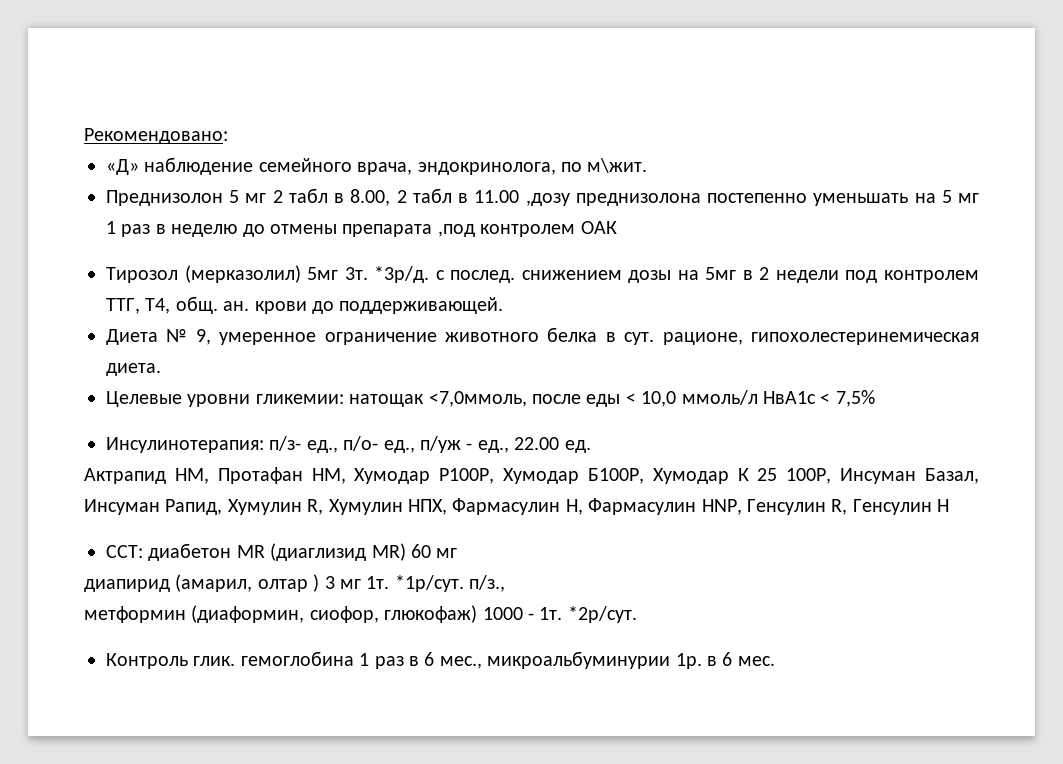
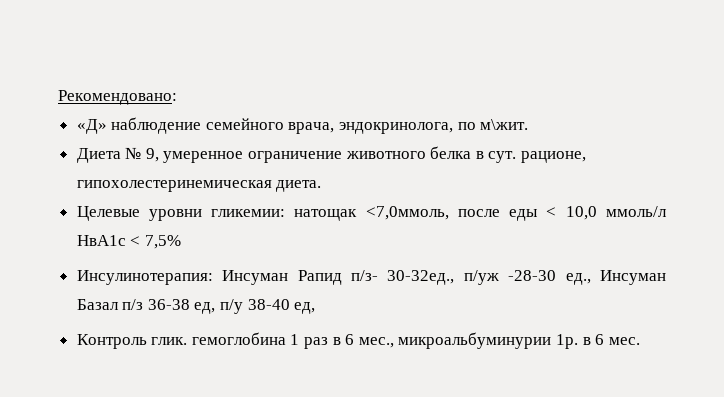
- Преднизолон 5 мг 2 табл в 8.00, 2 табл в 11.00 ,дозу преднизолона постепенно уменьшать на 5 мг 1 раз в неделю до отмены препарата ,под контролем ОАК
- Тирозол (мерказолил) 5мг 3т. *3р/д. с послед. снижением дозы на 5мг в 2 недели под контролем ТТГ, Т4, общ. ан. крови до поддерживающей.
- Инсулинотерапия: п/з- ед., п/о- ед., п/уж - ед., 22.00 ед.
- Актрапид НМ, Протафан НМ, Хумодар Р100Р, Хумодар Б100Р, Хумодар К 25 100Р, Инсуман Базал, Инсуман Рапид, Хумулин R, Хумулин НПХ, Фармасулин Н, Фармасулин НNР, Генсулин R, Генсулин Н
- ССТ: диабетон МR (диаглизид МR) 60 мг
- диапирид (амарил, олтар ) 3 мг 1т. *1р/сут. п/з.,
- метформин (диаформин, сиофор, глюкофаж) 1000 - 1т. *2р/сут.
+ Инсулинотерапия: Инсуман Рапид п/з- 30-32ед., п/уж -28-30 ед., Инсуман Базал п/з 36-38 ед, п/у 38-40 ед,

